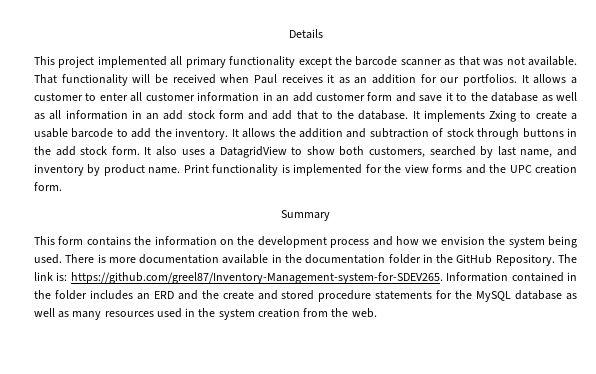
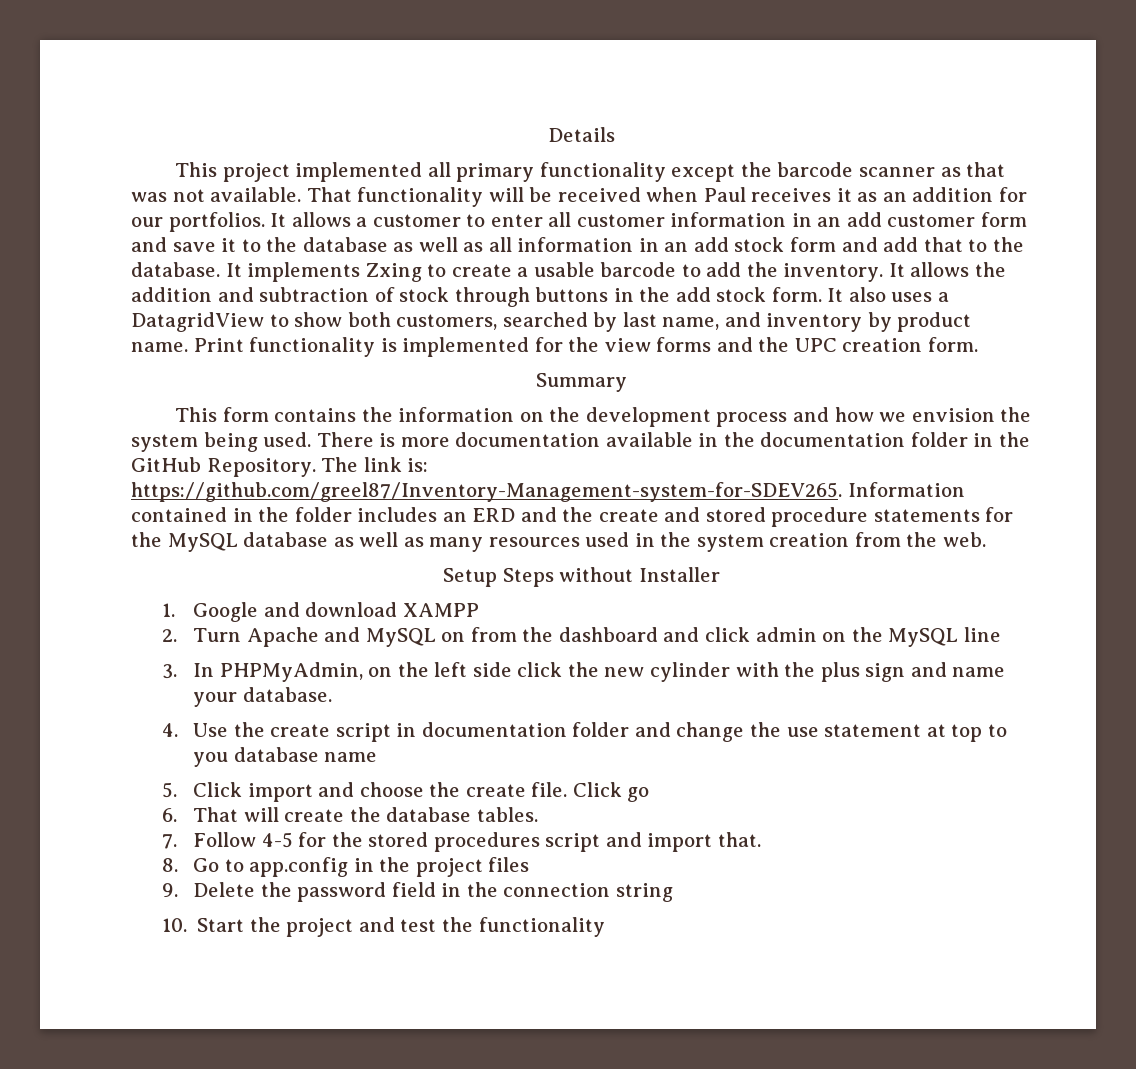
+ Setup Steps without Installer
+ 1. Google and download XAMPP
+ 2. Turn Apache and MySQL on from the dashboard and click admin on the MySQL line
+ 3. In PHPMyAdmin, on the left side click the new cylinder with the plus sign and name your database.
+ 4. Use the create script in documentation folder and change the use statement at top to you database name
+ 5. Click import and choose the create file. Click go
+ 6. That will create the database tables.
+ 7. Follow 4-5 for the stored procedures script and import that.
+ 8. Go to app.config in the project files
+ 9. Delete the password field in the connection string
+ 10. Start the project and test the functionality

